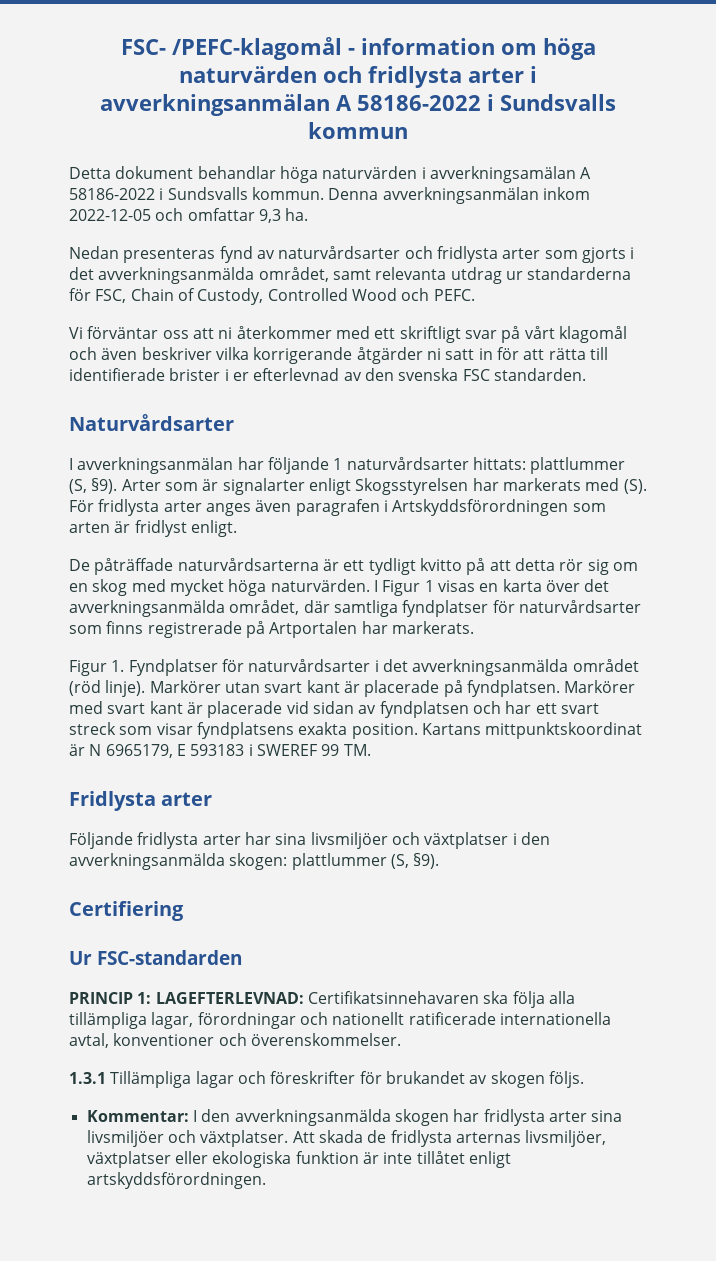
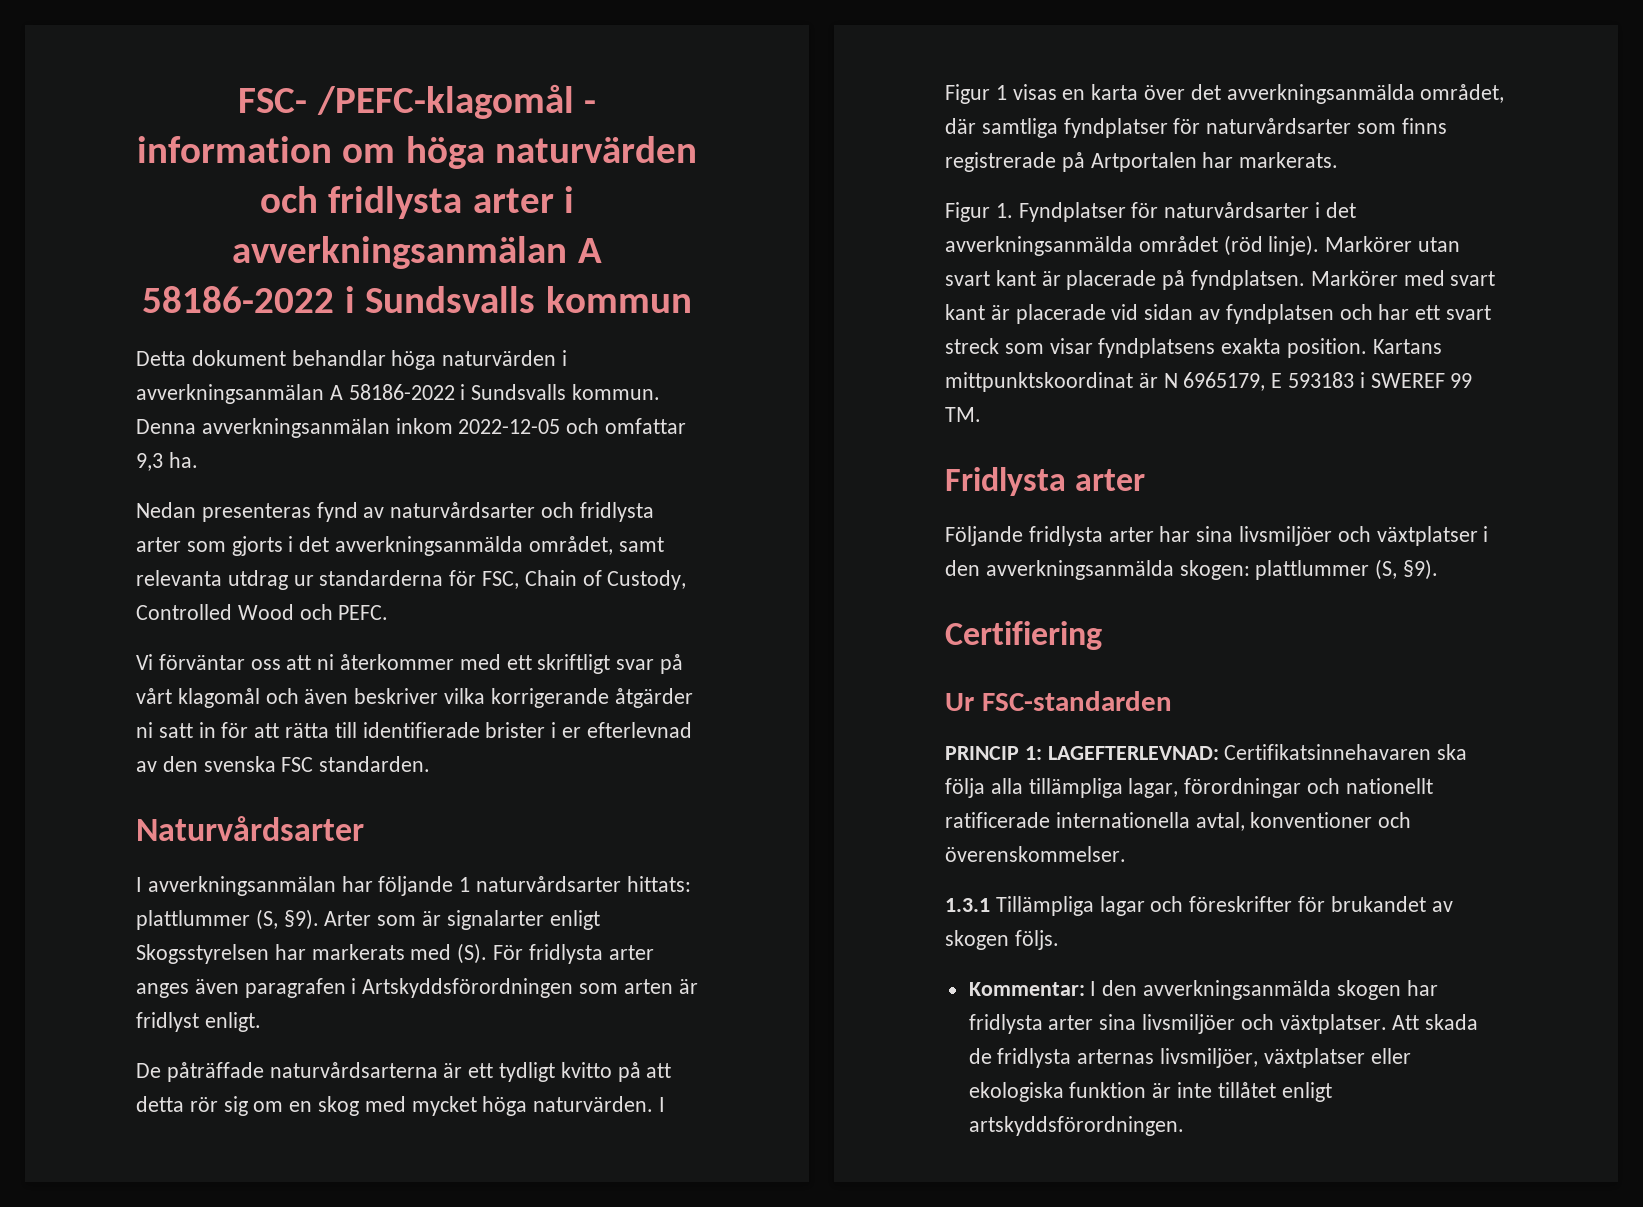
- Detta dokument behandlar höga naturvärden i avverkningsamälan A 58186-2022 i Sundsvalls kommun.
+ Detta dokument behandlar höga naturvärden i avverkningsanmälan A 58186-2022 i Sundsvalls kommun.

